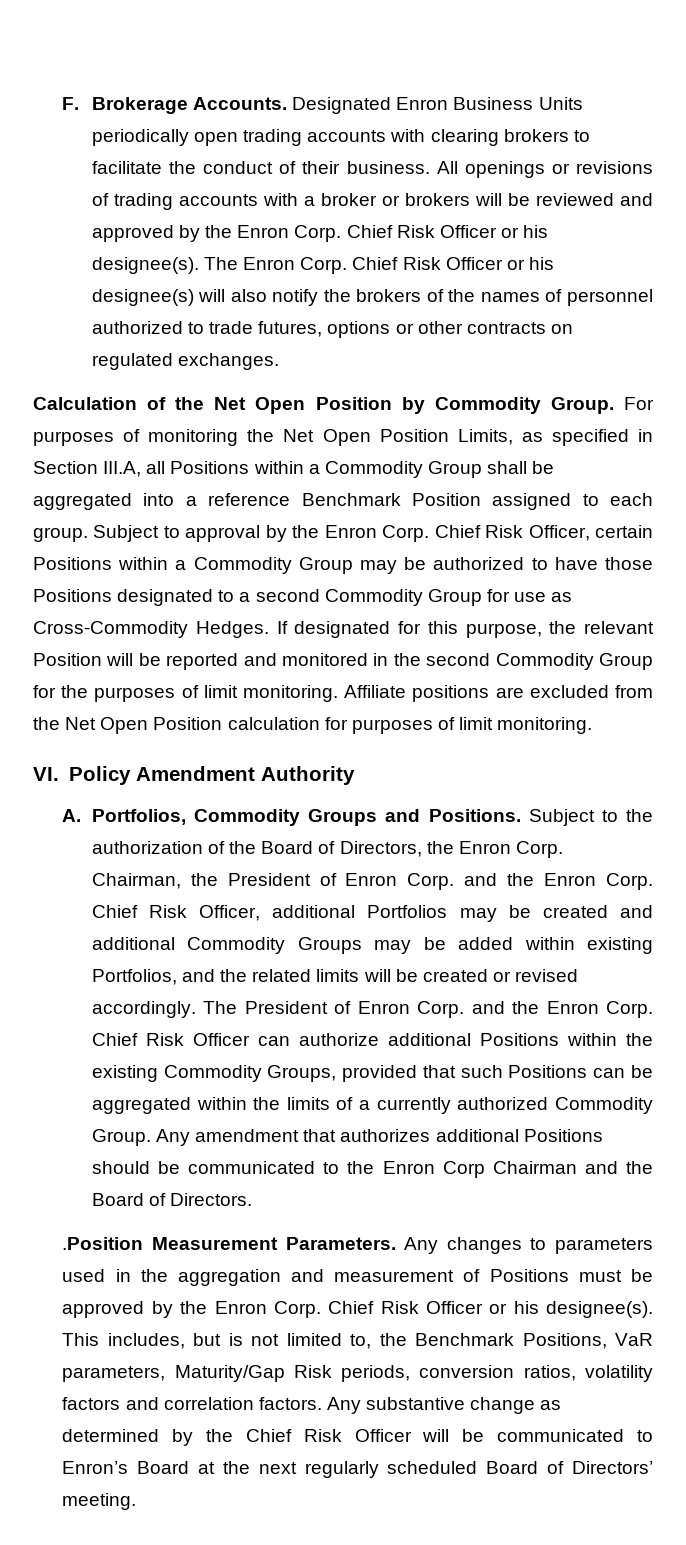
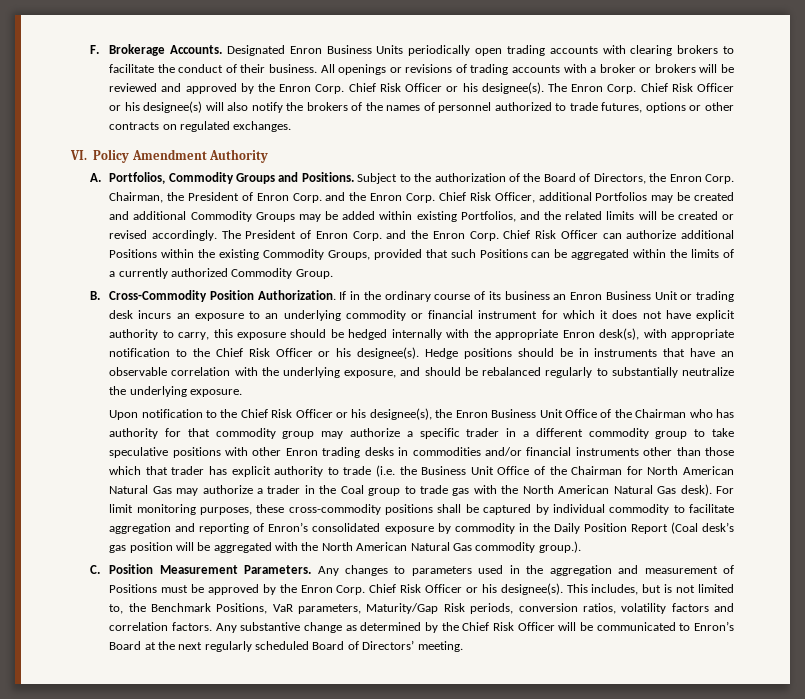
- Calculation of the Net Open Position by Commodity Group. For purposes of monitoring the Net Open Position Limits, as specified in Section III.A, all Positions within a Commodity Group shall be aggregated into a reference Benchmark Position assigned to each group. Subject to approval by the Enron Corp. Chief Risk Officer, certain Positions within a Commodity Group may be authorized to have those Positions designated to a second Commodity Group for use as Cross-Commodity Hedges. If designated for this purpose, the relevant Position will be reported and monitored in the second Commodity Group for the purposes of limit monitoring. Affiliate positions are excluded from the Net Open Position calculation for purposes of limit monitoring.
- Chief Risk Officer can authorize additional Positions within the existing Commodity Groups, provided that such Positions can be aggregated within the limits of a currently authorized Commodity Group. Any amendment that authorizes additional Positions should be communicated to the Enron Corp Chairman and the Board of Directors.
- .Position Measurement Parameters.
+ Chief Risk Officer can authorize additional Positions within the existing Commodity Groups, provided that such Positions can be aggregated within the limits of a currently authorized Commodity Group.
+ B. Cross-Commodity Position Authorization. If in the ordinary course of its business an Enron Business Unit or trading desk incurs an exposure to an underlying commodity or financial instrument for which it does not have explicit authority to carry, this exposure should be hedged internally with the appropriate Enron desk(s), with appropriate notification to the Chief Risk Officer or his designee(s). Hedge positions should be in instruments that have an observable correlation with the underlying exposure, and should be rebalanced regularly to substantially neutralize the underlying exposure.
+ Upon notification to the Chief Risk Officer or his designee(s), the Enron Business Unit Office of the Chairman who has authority for that commodity group may authorize a specific trader in a different commodity group to take speculative positions with other Enron trading desks in commodities and/or financial instruments other than those which that trader has explicit authority to trade (i.e. the Business Unit Office of the Chairman for North American Natural Gas may authorize a trader in the Coal group to trade gas with the North American Natural Gas desk). For limit monitoring purposes, these cross-commodity positions shall be captured by individual commodity to facilitate aggregation and reporting of Enron’s consolidated exposure by commodity in the Daily Position Report (Coal desk’s gas position will be aggregated with the North American Natural Gas commodity group.).
+ C. Position Measurement Parameters.

